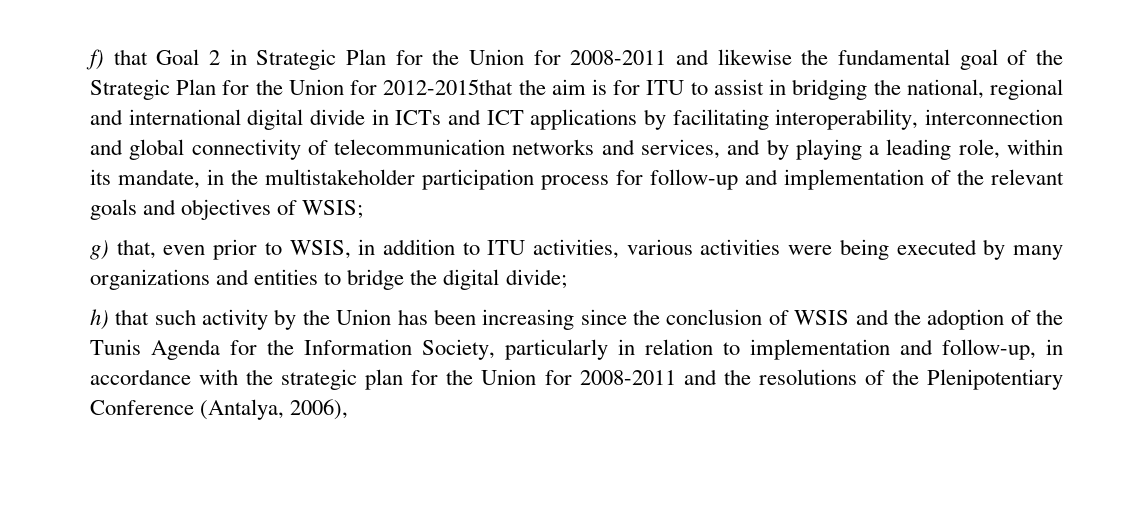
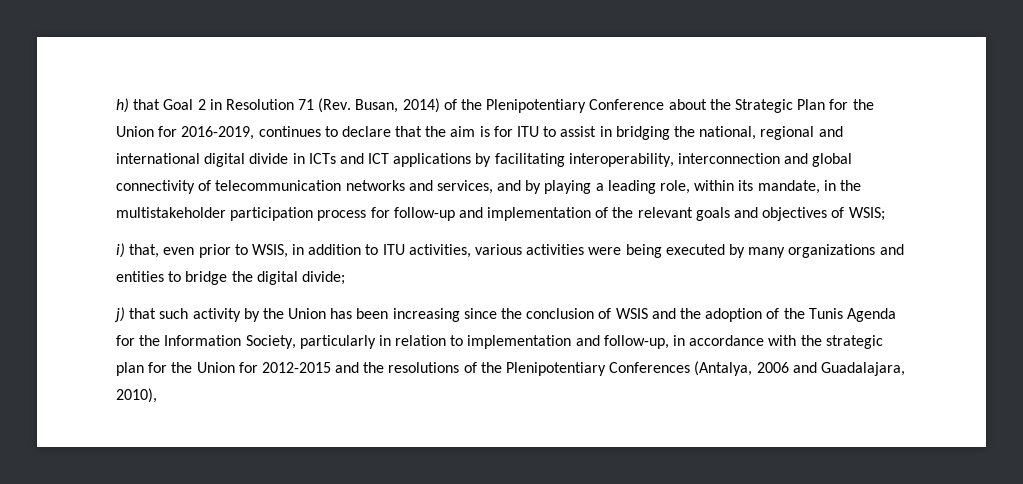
- f) that Goal 2 in Strategic Plan for the Union for 2008-2011 and likewise the fundamental goal of the Strategic Plan for the Union for 2012-2015that the aim is for ITU to assist in bridging the national, regional and international digital divide in ICTs and ICT applications by facilitating interoperability, interconnection and global connectivity of telecommunication networks and services, and by playing a leading role, within its mandate, in the multistakeholder participation process for follow-up and implementation of the relevant goals and objectives of WSIS;
+ h) that Goal 2 in Resolution 71 (Rev. Busan, 2014) of the Plenipotentiary Conference about the Strategic Plan for the Union for 2016-2019, continues to declare that the aim is for ITU to assist in bridging the national, regional and international digital divide in ICTs and ICT applications by facilitating interoperability, interconnection and global connectivity of telecommunication networks and services, and by playing a leading role, within its mandate, in the multistakeholder participation process for follow-up and implementation of the relevant goals and objectives of WSIS;
- g) that, even prior to WSIS, in addition to ITU activities, various activities were being executed by many organizations and entities to bridge the digital divide;
+ i) that, even prior to WSIS, in addition to ITU activities, various activities were being executed by many organizations and entities to bridge the digital divide;
- h) that such activity by the Union has been increasing since the conclusion of WSIS and the adoption of the Tunis Agenda for the Information Society, particularly in relation to implementation and follow-up, in accordance with the strategic plan for the Union for 2008-2011 and the resolutions of the Plenipotentiary Conference (Antalya, 2006),
+ j) that such activity by the Union has been increasing since the conclusion of WSIS and the adoption of the Tunis Agenda for the Information Society, particularly in relation to implementation and follow-up, in accordance with the strategic plan for the Union for 2012-2015 and the resolutions of the Plenipotentiary Conferences (Antalya, 2006 and Guadalajara, 2010),

